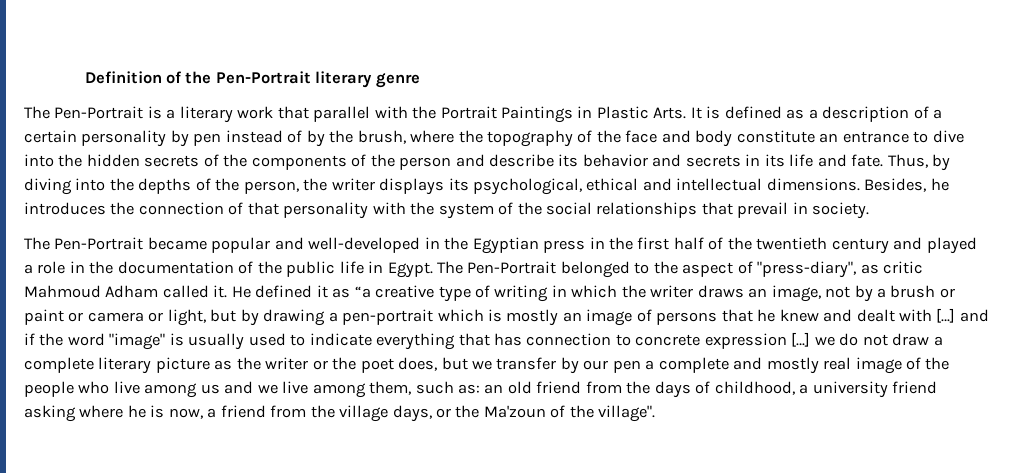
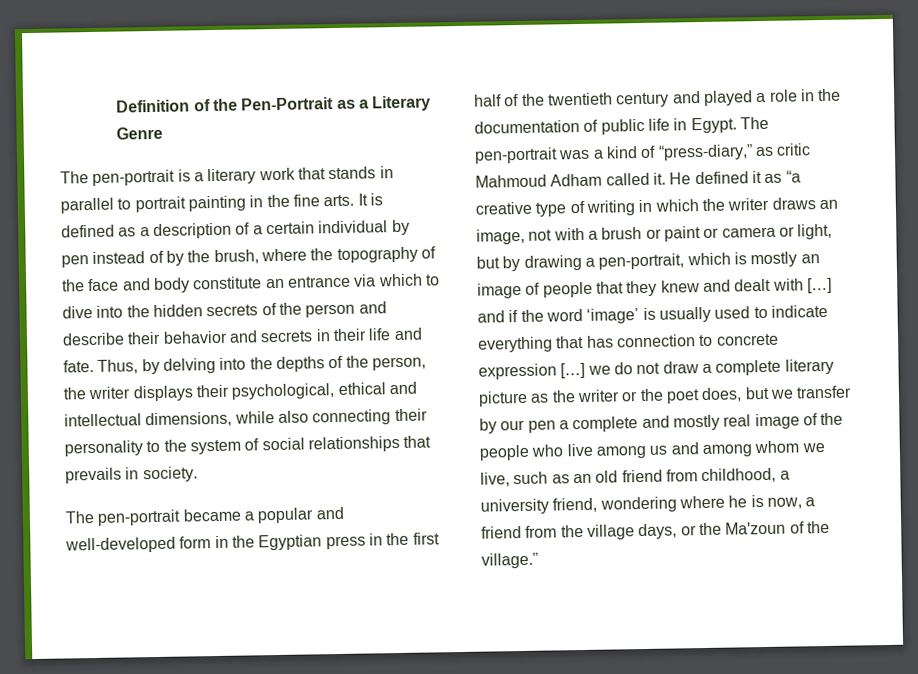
- Definition of the Pen-Portrait literary genre
- The Pen-Portrait is a literary work that parallel with the Portrait Paintings in Plastic Arts. It is defined as a description of a certain personality by pen instead of by the brush, where the topography of the face and body constitute an entrance to dive into the hidden secrets of the components of the person and describe its behavior and secrets in its life and fate.
+ Definition of the Pen-Portrait as a Literary Genre
+ The pen-portrait is a literary work that stands in parallel to portrait painting in the fine arts. It is defined as a description of a certain individual by pen instead of by the brush, where the topography of the face and body constitute an entrance via which to dive into the hidden secrets of the person and describe their behavior and secrets in their life and fate.
- Thus, by diving into the depths of the person, the writer displays its psychological, ethical and intellectual dimensions. Besides, he introduces the connection of that personality with the system of the social relationships that prevail in society.
+ Thus, by delving into the depths of the person, the writer displays their psychological, ethical and intellectual dimensions, while also connecting their personality to the system of social relationships that prevails in society.
- The Pen-Portrait became popular and well-developed in the Egyptian press in the first half of the twentieth century and played a role in the documentation of the public life in Egypt.
+ The pen-portrait became a popular and well-developed form in the Egyptian press in the first half of the twentieth century and played a role in the documentation of public life in Egypt.
- The Pen-Portrait belonged to the aspect of "press-diary", as critic Mahmoud Adham called it.
+ The pen-portrait was a kind of “press-diary,” as critic Mahmoud Adham called it.
- He defined it as “a creative type of writing in which the writer draws an image, not by a brush or paint or camera or light, but by drawing a pen-portrait which is mostly an image of persons that he knew and dealt with […] and if the word "image" is usually used to indicate everything that has connection to concrete expression […] we do not draw a complete literary picture as the writer or the poet does, but we transfer by our pen a complete and mostly real image of the people who live among us and we live among them, such as: an old friend from the days of childhood, a university friend asking where he is now, a friend from the village days, or the Ma'zoun of the village".
+ He defined it as “a creative type of writing in which the writer draws an image, not with a brush or paint or camera or light, but by drawing a pen-portrait, which is mostly an image of people that they knew and dealt with […] and if the word ‘image’ is usually used to indicate everything that has connection to concrete expression […] we do not draw a complete literary picture as the writer or the poet does, but we transfer by our pen a complete and mostly real image of the people who live among us and among whom we live, such as an old friend from childhood, a university friend, wondering where he is now, a friend from the village days, or the Ma'zoun of the village.”

